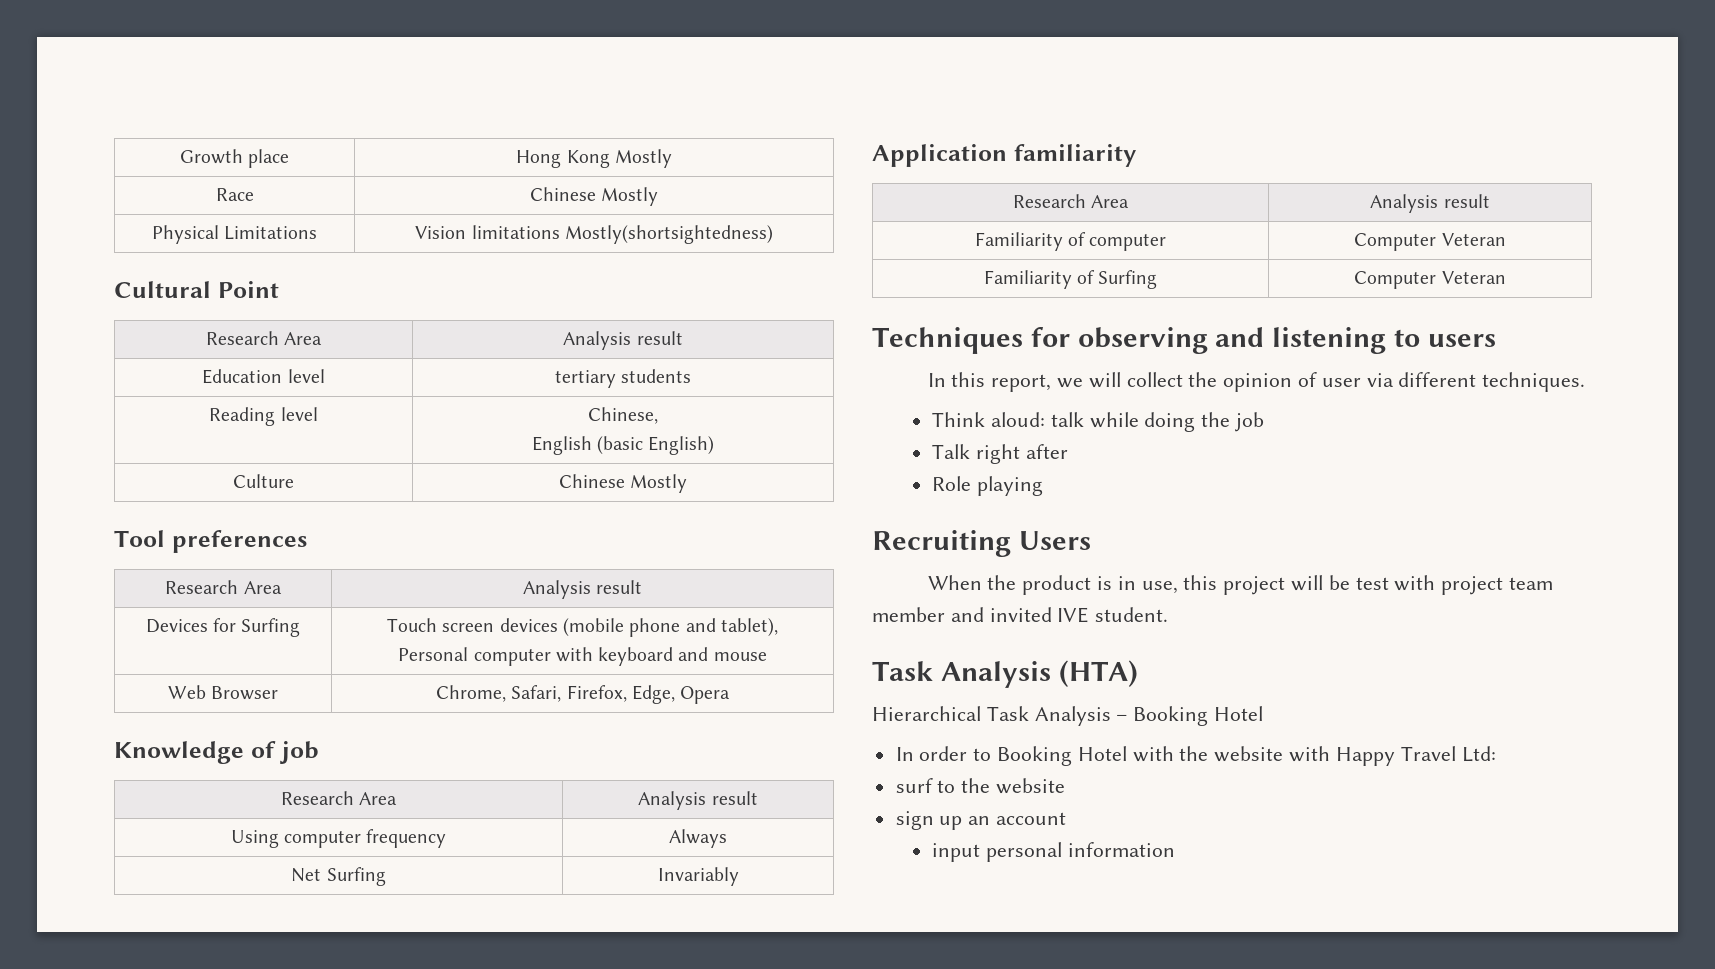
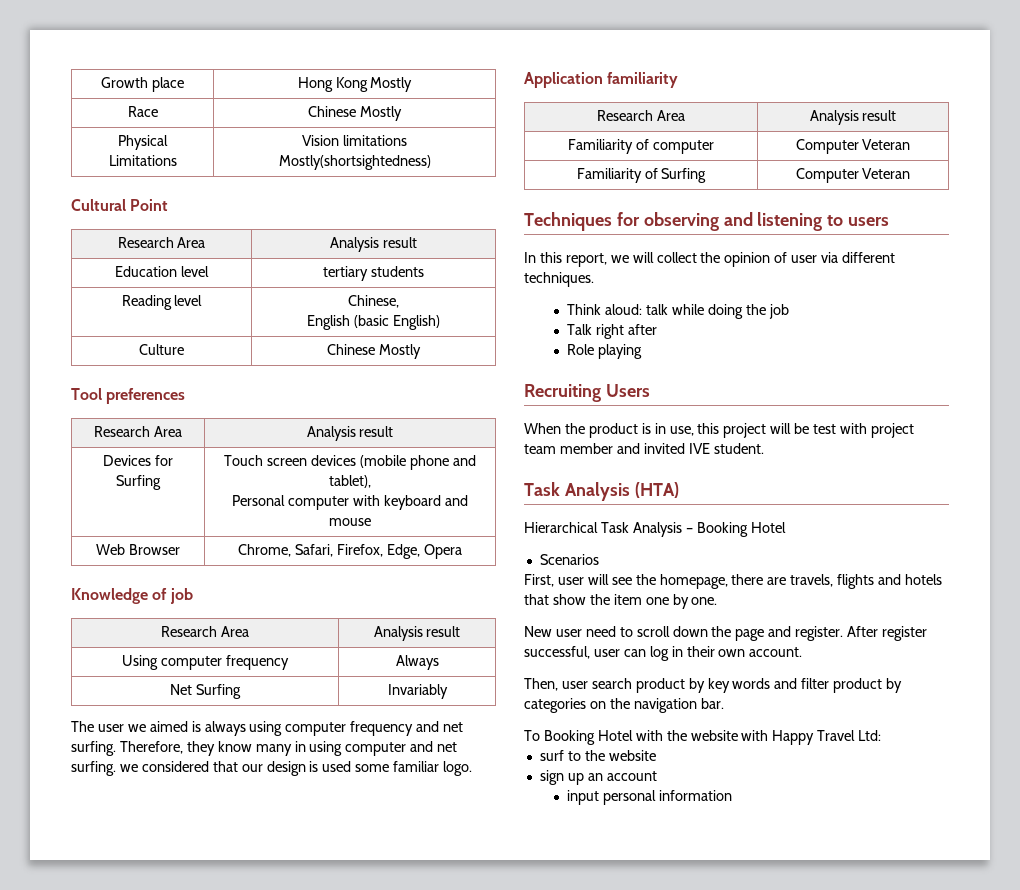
+ The user we aimed is always using computer frequency and net surfing. Therefore, they know many in using computer and net surfing. we considered that our design is used some familiar logo.
- In order to Booking Hotel with the website with Happy Travel Ltd:
+ Scenarios
+ First, user will see the homepage, there are travels, flights and hotels that show the item one by one.
+ New user need to scroll down the page and register. After register successful, user can log in their own account.
+ Then, user search product by key words and filter product by categories on the navigation bar.
+ To Booking Hotel with the website with Happy Travel Ltd:

